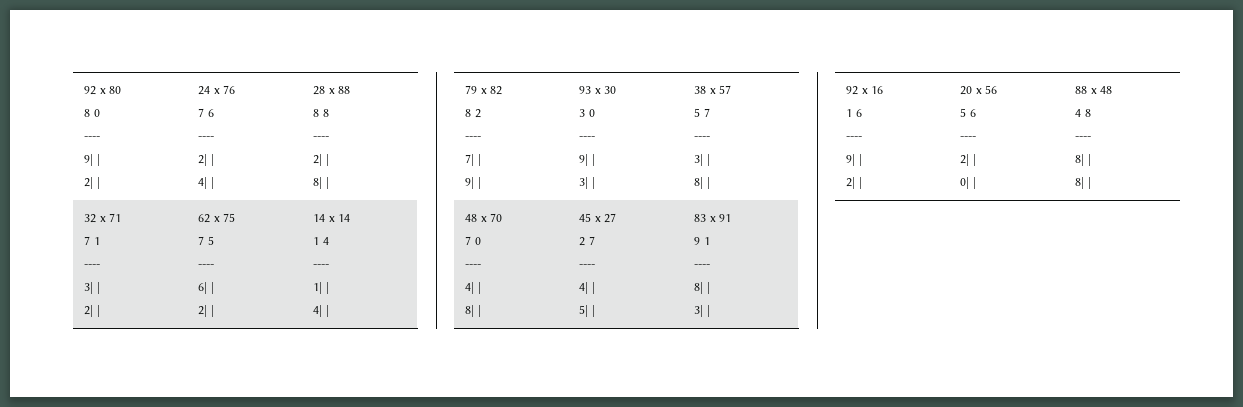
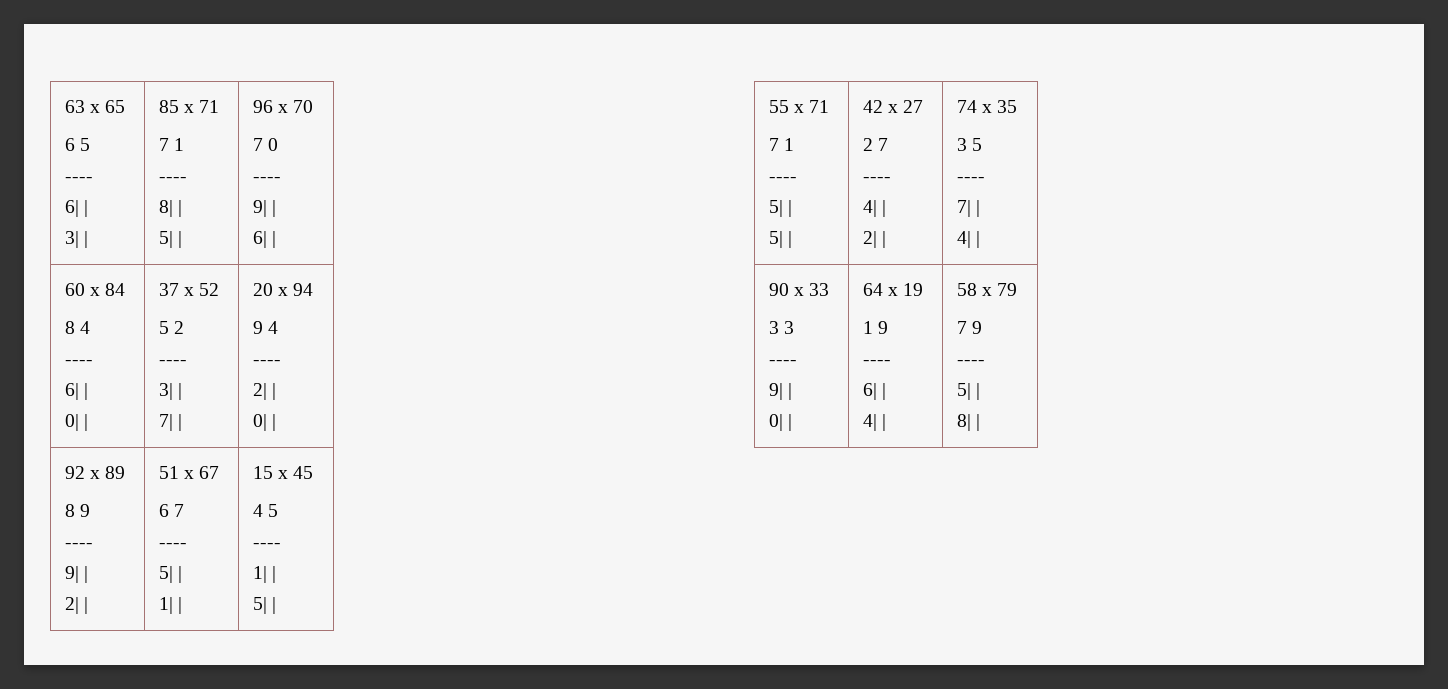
- 92 x 80
- 8 0
+ 63 x 65
+ 6 5
+ ----
+ 6| |
+ 3| | | 85 x 71
+ 7 1
+ ----
+ 8| |
+ 5| | | 96 x 70
+ 7 0
  ----
  9| |
- 2| | | 24 x 76
- 7 6
+ 6| |
+ 60 x 84
+ 8 4
+ ----
+ 6| |
+ 0| | | 37 x 52
+ 5 2
+ ----
+ 3| |
+ 7| | | 20 x 94
+ 9 4
  ----
  2| |
- 4| | | 28 x 88
- 8 8
+ 0| |
+ 92 x 89
+ 8 9
  ----
- 2| |
- 8| |
- 32 x 71
+ 9| |
+ 2| | | 51 x 67
+ 6 7
+ ----
+ 5| |
+ 1| | | 15 x 45
+ 4 5
+ ----
+ 1| |
+ 5| |
+ 55 x 71
  7 1
  ----
- 3| |
- 2| | | 62 x 75
- 7 5
- ----
- 6| |
- 2| | | 14 x 14
- 1 4
- ----
- 1| |
- 4| |
- 79 x 82
- 8 2
- ----
- 7| |
- 9| | | 93 x 30
- 3 0
- ----
- 9| |
- 3| | | 38 x 57
- 5 7
- ----
- 3| |
- 8| |
- 48 x 70
- 7 0
- ----
- 4| |
- 8| | | 45 x 27
+ 5| |
+ 5| | | 42 x 27
  2 7
  ----
  4| |
- 5| | | 83 x 91
- 9 1
+ 2| | | 74 x 35
+ 3 5
  ----
- 8| |
- 3| |
- 92 x 16
- 1 6
+ 7| |
+ 4| |
+ 90 x 33
+ 3 3
  ----
  9| |
- 2| | | 20 x 56
- 5 6
+ 0| | | 64 x 19
+ 1 9
  ----
- 2| |
- 0| | | 88 x 48
- 4 8
+ 6| |
+ 4| | | 58 x 79
+ 7 9
  ----
- 8| |
+ 5| |

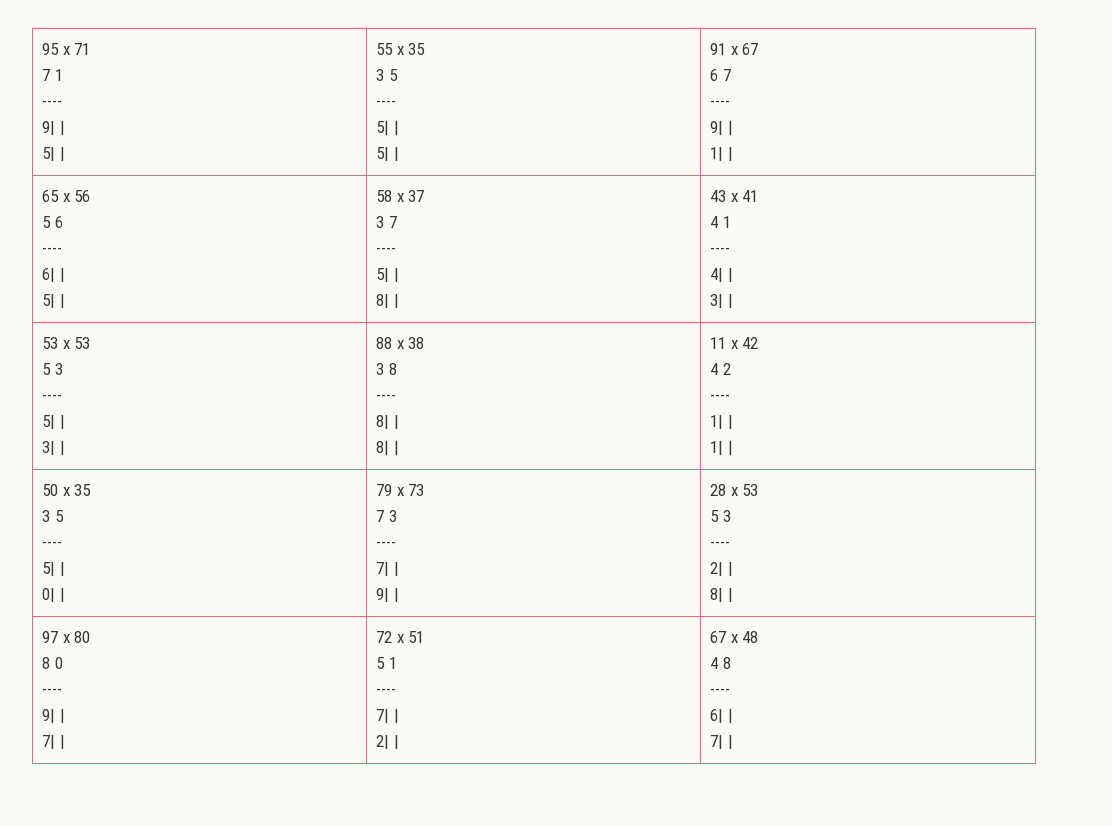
- 63 x 65
- 6 5
+ 95 x 71
+ 7 1
+ ----
+ 9| |
+ 5| | | 55 x 35
+ 3 5
+ ----
+ 5| |
+ 5| | | 91 x 67
+ 6 7
+ ----
+ 9| |
+ 1| |
+ 65 x 56
+ 5 6
  ----
  6| |
- 3| | | 85 x 71
- 7 1
+ 5| | | 58 x 37
+ 3 7
+ ----
+ 5| |
+ 8| | | 43 x 41
+ 4 1
+ ----
+ 4| |
+ 3| |
+ 53 x 53
+ 5 3
+ ----
+ 5| |
+ 3| | | 88 x 38
+ 3 8
  ----
  8| |
- 5| | | 96 x 70
- 7 0
+ 8| | | 11 x 42
+ 4 2
+ ----
+ 1| |
+ 1| |
+ 50 x 35
+ 3 5
+ ----
+ 5| |
+ 0| | | 79 x 73
+ 7 3
+ ----
+ 7| |
+ 9| | | 28 x 53
+ 5 3
+ ----
+ 2| |
+ 8| |
+ 97 x 80
+ 8 0
  ----
  9| |
- 6| |
- 60 x 84
- 8 4
+ 7| | | 72 x 51
+ 5 1
+ ----
+ 7| |
+ 2| | | 67 x 48
+ 4 8
  ----
  6| |
- 0| | | 37 x 52
- 5 2
- ----
- 3| |
- 7| | | 20 x 94
- 9 4
- ----
- 2| |
- 0| |
- 92 x 89
- 8 9
- ----
- 9| |
- 2| | | 51 x 67
- 6 7
- ----
- 5| |
- 1| | | 15 x 45
- 4 5
- ----
- 1| |
- 5| |
- 55 x 71
- 7 1
- ----
- 5| |
- 5| | | 42 x 27
- 2 7
- ----
- 4| |
- 2| | | 74 x 35
- 3 5
- ----
  7| |
- 4| |
- 90 x 33
- 3 3
- ----
- 9| |
- 0| | | 64 x 19
- 1 9
- ----
- 6| |
- 4| | | 58 x 79
- 7 9
- ----
- 5| |
- 8| |

